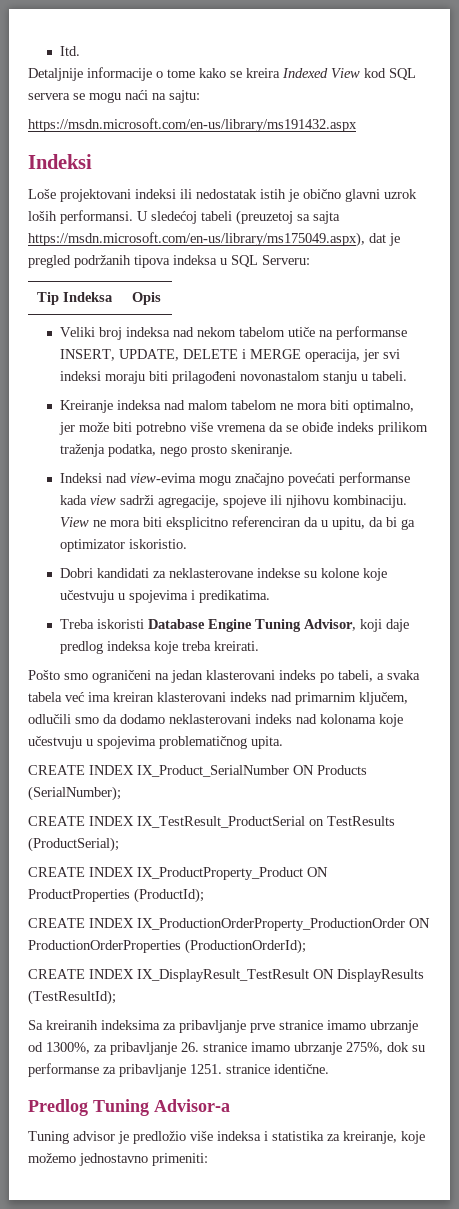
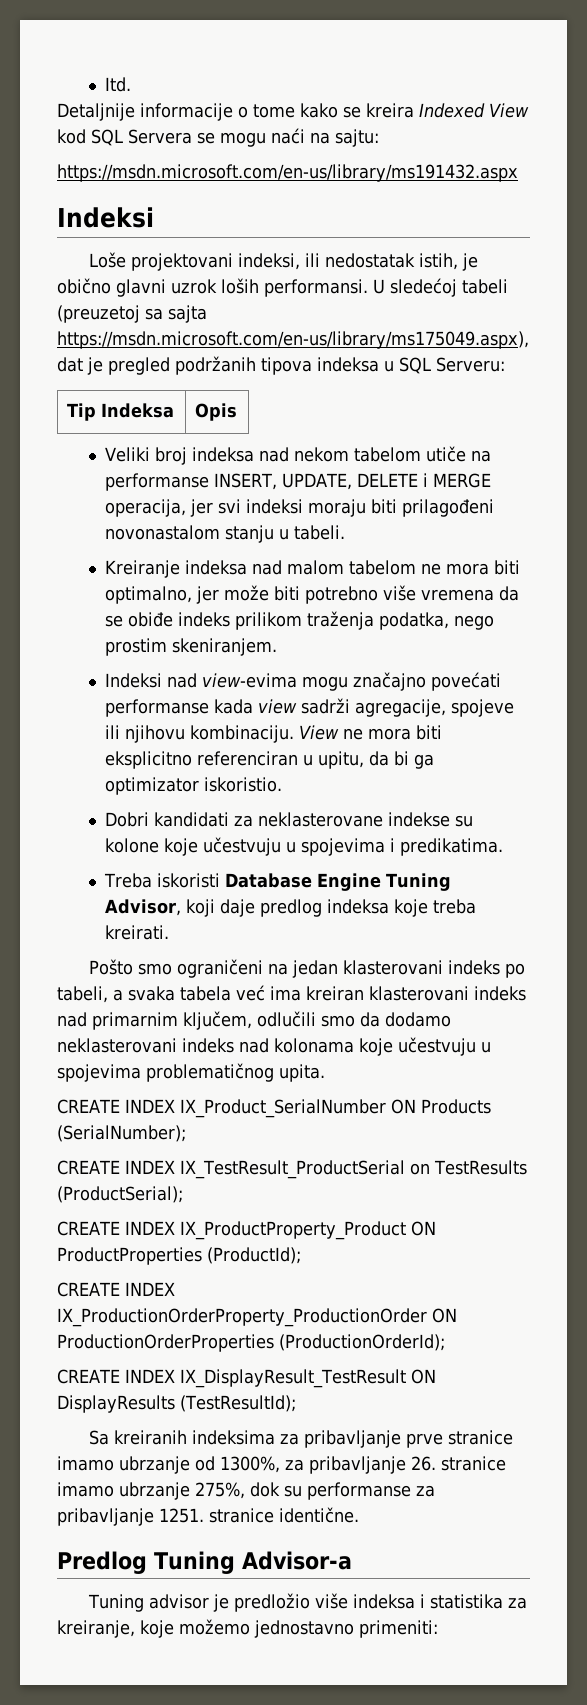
- Detaljnije informacije o tome kako se kreira Indexed View kod SQL servera se mogu naći na sajtu:
+ Detaljnije informacije o tome kako se kreira Indexed View kod SQL Servera se mogu naći na sajtu:
- Loše projektovani indeksi ili nedostatak istih je obično glavni uzrok loših performansi.
+ Loše projektovani indeksi, ili nedostatak istih, je obično glavni uzrok loših performansi.
- Kreiranje indeksa nad malom tabelom ne mora biti optimalno, jer može biti potrebno više vremena da se obiđe indeks prilikom traženja podatka, nego prosto skeniranje.
+ Kreiranje indeksa nad malom tabelom ne mora biti optimalno, jer može biti potrebno više vremena da se obiđe indeks prilikom traženja podatka, nego prostim skeniranjem.
- View ne mora biti eksplicitno referenciran da u upitu, da bi ga optimizator iskoristio.
+ View ne mora biti eksplicitno referenciran u upitu, da bi ga optimizator iskoristio.

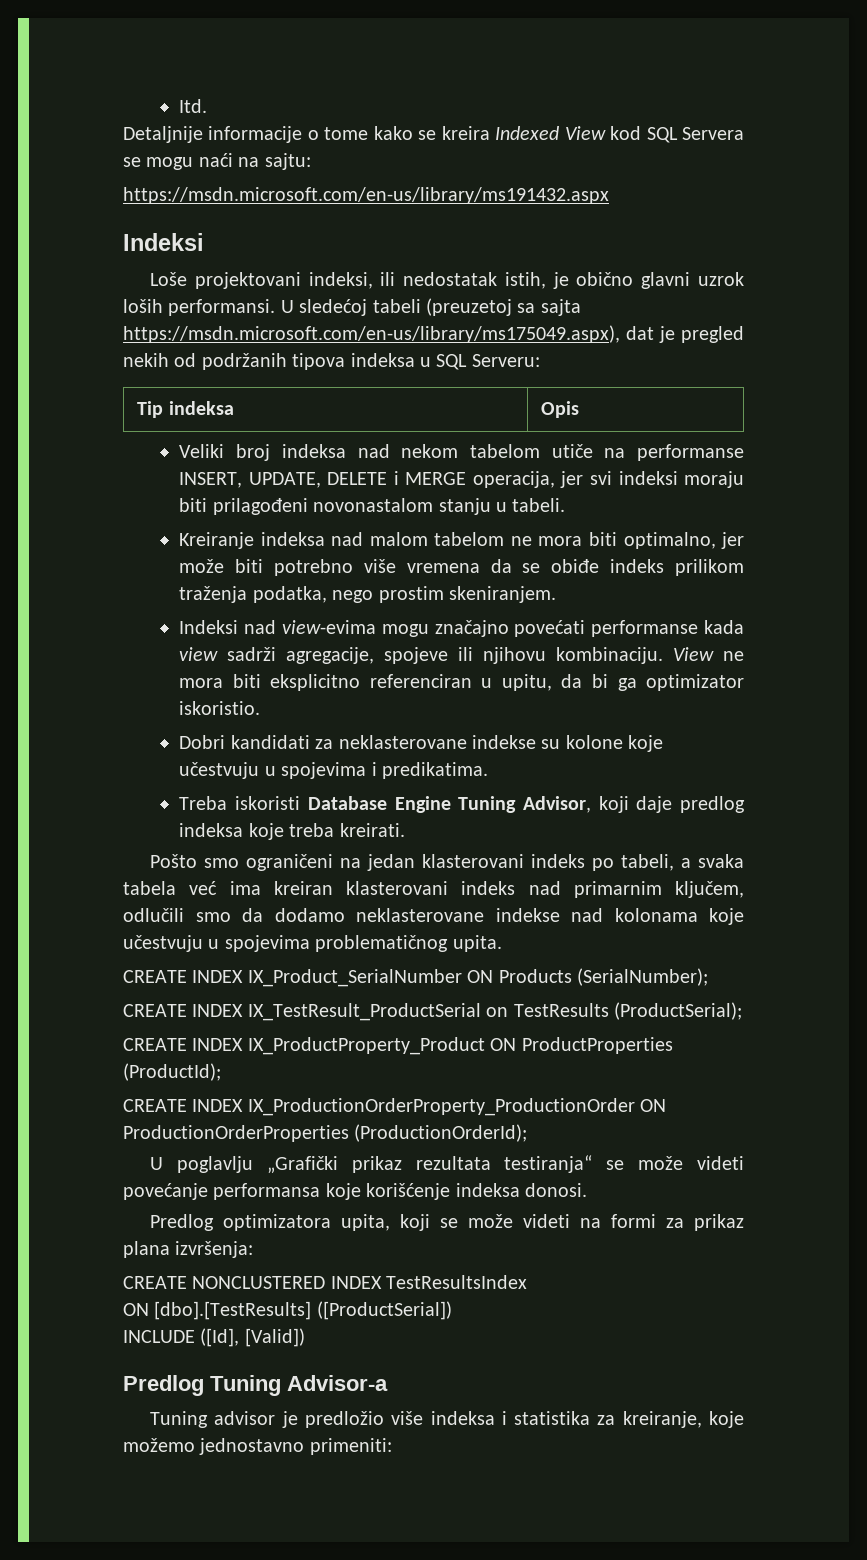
- U sledećoj tabeli (preuzetoj sa sajta https://msdn.microsoft.com/en-us/library/ms175049.aspx), dat je pregled podržanih tipova indeksa u SQL Serveru:
+ U sledećoj tabeli (preuzetoj sa sajta https://msdn.microsoft.com/en-us/library/ms175049.aspx), dat je pregled nekih od podržanih tipova indeksa u SQL Serveru:
- Tip Indeksa | Opis
+ Tip indeksa | Opis
- Pošto smo ograničeni na jedan klasterovani indeks po tabeli, a svaka tabela već ima kreiran klasterovani indeks nad primarnim ključem, odlučili smo da dodamo neklasterovani indeks nad kolonama koje učestvuju u spojevima problematičnog upita.
+ Pošto smo ograničeni na jedan klasterovani indeks po tabeli, a svaka tabela već ima kreiran klasterovani indeks nad primarnim ključem, odlučili smo da dodamo neklasterovane indekse nad kolonama koje učestvuju u spojevima problematičnog upita.
- CREATE INDEX IX_DisplayResult_TestResult ON DisplayResults (TestResultId);
- Sa kreiranih indeksima za pribavljanje prve stranice imamo ubrzanje od 1300%, za pribavljanje 26. stranice imamo ubrzanje 275%, dok su performanse za pribavljanje 1251. stranice identične.
+ U poglavlju „Grafički prikaz rezultata testiranja“ se može videti povećanje performansa koje korišćenje indeksa donosi.
+ Predlog optimizatora upita, koji se može videti na formi za prikaz plana izvršenja:
+ CREATE NONCLUSTERED INDEX TestResultsIndex
+ ON [dbo].[TestResults] ([ProductSerial])
+ INCLUDE ([Id], [Valid])

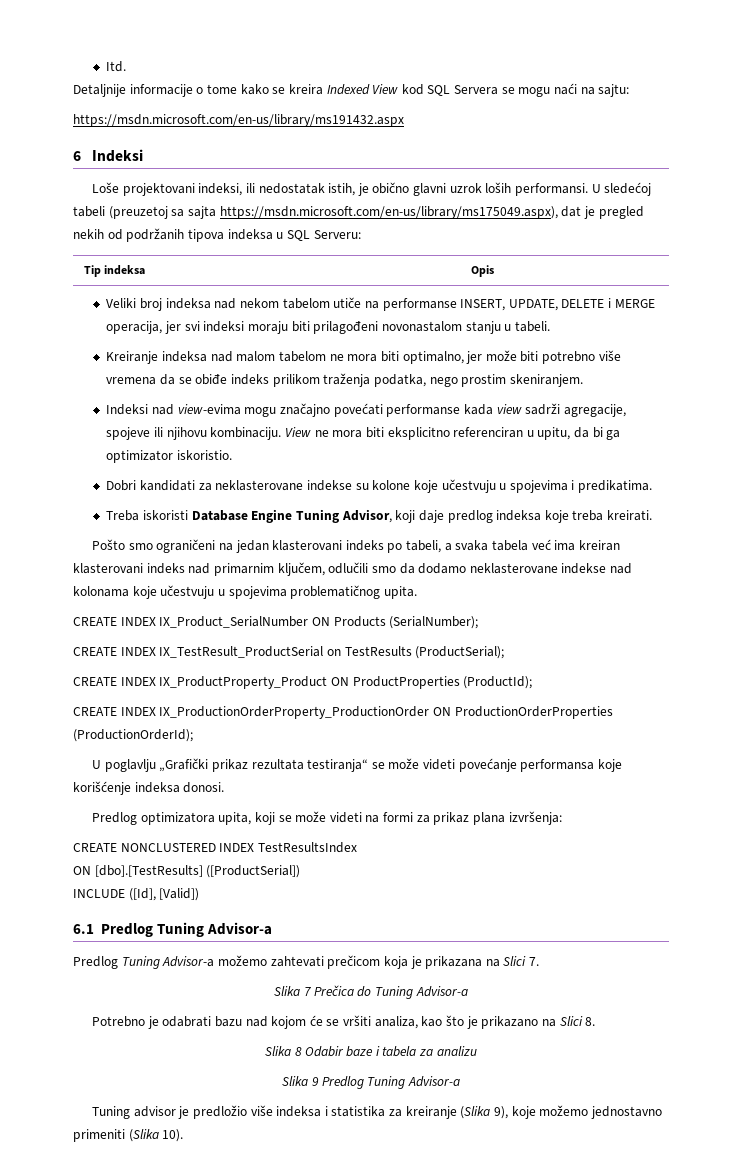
  https://msdn.microsoft.com/en-us/library/ms191432.aspx
- Indeksi
+ 6 Indeksi
- Predlog Tuning Advisor-a
+ 6.1 Predlog Tuning Advisor-a
+ Predlog Tuning Advisor-a možemo zahtevati prečicom koja je prikazana na Slici 7.
+ Slika 7 Prečica do Tuning Advisor-a
+ Potrebno je odabrati bazu nad kojom će se vršiti analiza, kao što je prikazano na Slici 8.
+ Slika 8 Odabir baze i tabela za analizu
+ Slika 9 Predlog Tuning Advisor-a
- Tuning advisor je predložio više indeksa i statistika za kreiranje, koje možemo jednostavno primeniti:
+ Tuning advisor je predložio više indeksa i statistika za kreiranje (Slika 9), koje možemo jednostavno primeniti (Slika 10).

